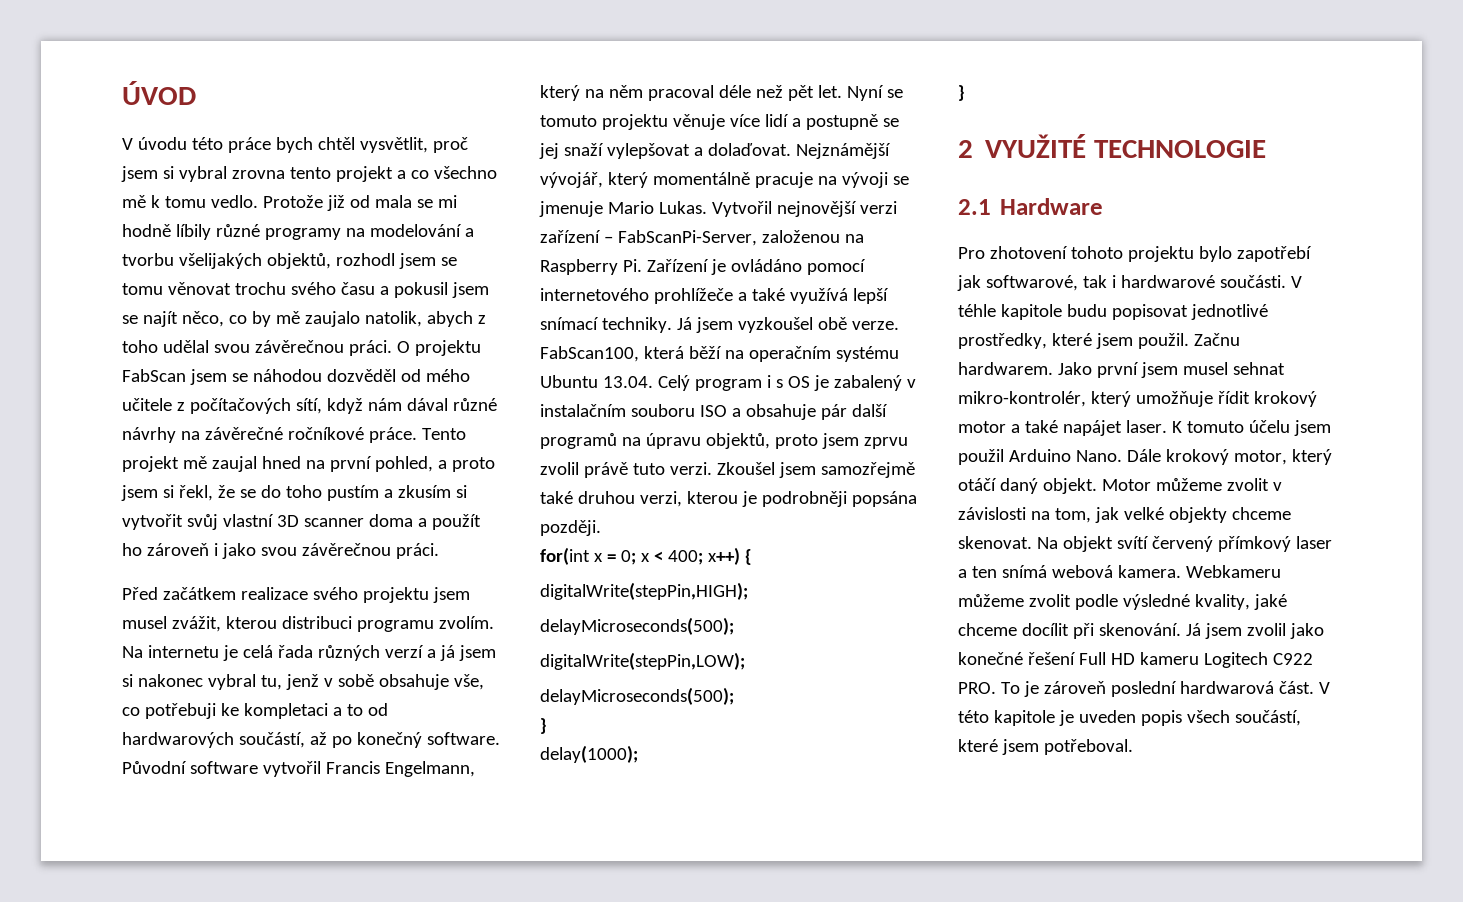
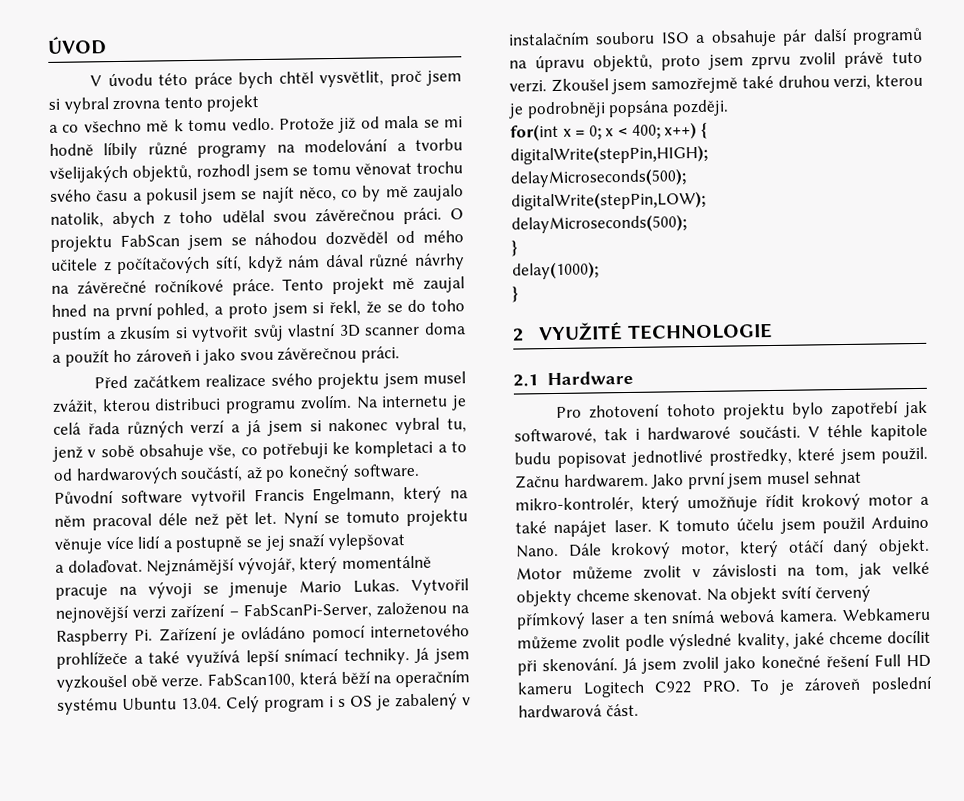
- V úvodu této práce bych chtěl vysvětlit, proč jsem si vybral zrovna tento projekt a co všechno mě k tomu vedlo.
+ V úvodu této práce bych chtěl vysvětlit, proč jsem si vybral zrovna tento projekt
+ a co všechno mě k tomu vedlo.
- Nyní se tomuto projektu věnuje více lidí a postupně se jej snaží vylepšovat a dolaďovat.
+ Nyní se tomuto projektu věnuje více lidí a postupně se jej snaží vylepšovat
+ a dolaďovat.
- V této kapitole je uveden popis všech součástí, které jsem potřeboval.

